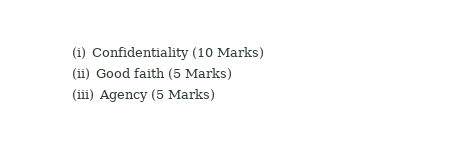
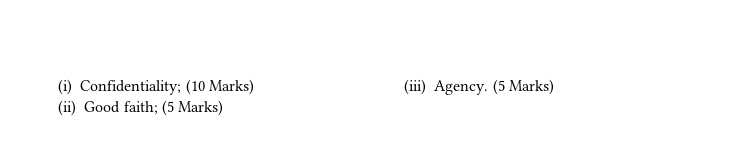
- (i) Confidentiality (10 Marks)
+ (i) Confidentiality; (10 Marks)
- (ii) Good faith (5 Marks)
+ (ii) Good faith; (5 Marks)
- (iii) Agency (5 Marks)
+ (iii) Agency. (5 Marks)

